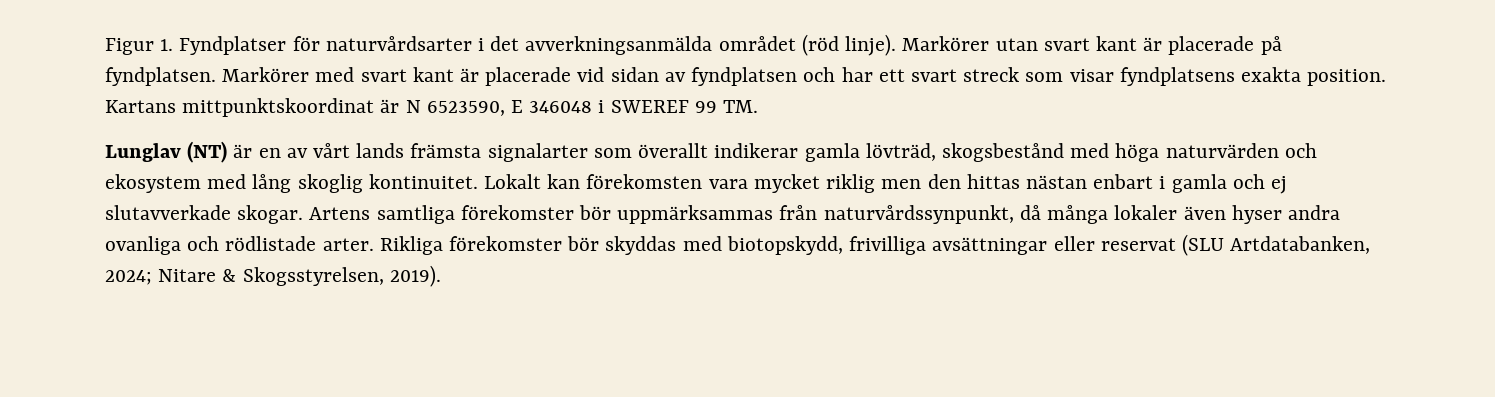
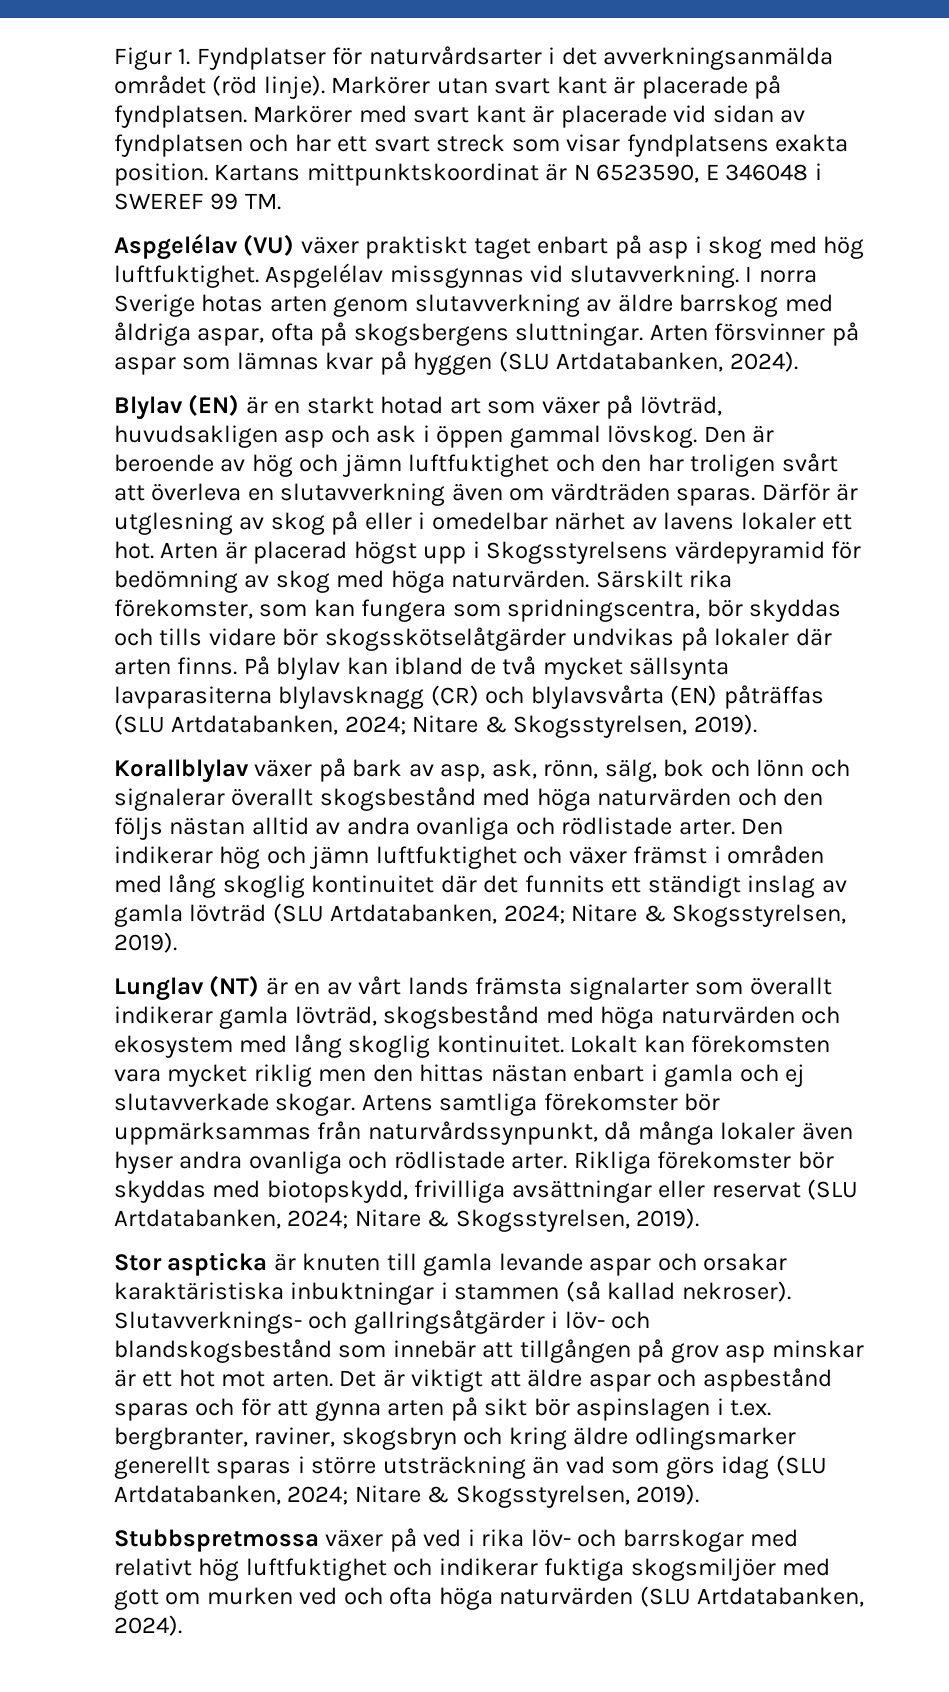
+ Aspgelélav (VU) växer praktiskt taget enbart på asp i skog med hög luftfuktighet. Aspgelélav missgynnas vid slutavverkning. I norra Sverige hotas arten genom slutavverkning av äldre barrskog med åldriga aspar, ofta på skogsbergens sluttningar. Arten försvinner på aspar som lämnas kvar på hyggen (SLU Artdatabanken, 2024).
+ Blylav (EN) är en starkt hotad art som växer på lövträd, huvudsakligen asp och ask i öppen gammal lövskog. Den är beroende av hög och jämn luftfuktighet och den har troligen svårt att överleva en slutavverkning även om värdträden sparas. Därför är utglesning av skog på eller i omedelbar närhet av lavens lokaler ett hot. Arten är placerad högst upp i Skogsstyrelsens värdepyramid för bedömning av skog med höga naturvärden. Särskilt rika förekomster, som kan fungera som spridningscentra, bör skyddas och tills vidare bör skogsskötselåtgärder undvikas på lokaler där arten finns. På blylav kan ibland de två mycket sällsynta lavparasiterna blylavsknagg (CR) och blylavsvårta (EN) påträffas (SLU Artdatabanken, 2024; Nitare & Skogsstyrelsen, 2019).
+ Korallblylav växer på bark av asp, ask, rönn, sälg, bok och lönn och signalerar överallt skogsbestånd med höga naturvärden och den följs nästan alltid av andra ovanliga och rödlistade arter. Den indikerar hög och jämn luftfuktighet och växer främst i områden med lång skoglig kontinuitet där det funnits ett ständigt inslag av gamla lövträd (SLU Artdatabanken, 2024; Nitare & Skogsstyrelsen, 2019).
+ Stor aspticka är knuten till gamla levande aspar och orsakar karaktäristiska inbuktningar i stammen (så kallad nekroser). Slutavverknings- och gallringsåtgärder i löv- och blandskogsbestånd som innebär att tillgången på grov asp minskar är ett hot mot arten. Det är viktigt att äldre aspar och aspbestånd sparas och för att gynna arten på sikt bör aspinslagen i t.ex. bergbranter, raviner, skogsbryn och kring äldre odlingsmarker generellt sparas i större utsträckning än vad som görs idag (SLU Artdatabanken, 2024; Nitare & Skogsstyrelsen, 2019).
+ Stubbspretmossa växer på ved i rika löv- och barrskogar med relativt hög luftfuktighet och indikerar fuktiga skogsmiljöer med gott om murken ved och ofta höga naturvärden (SLU Artdatabanken, 2024).

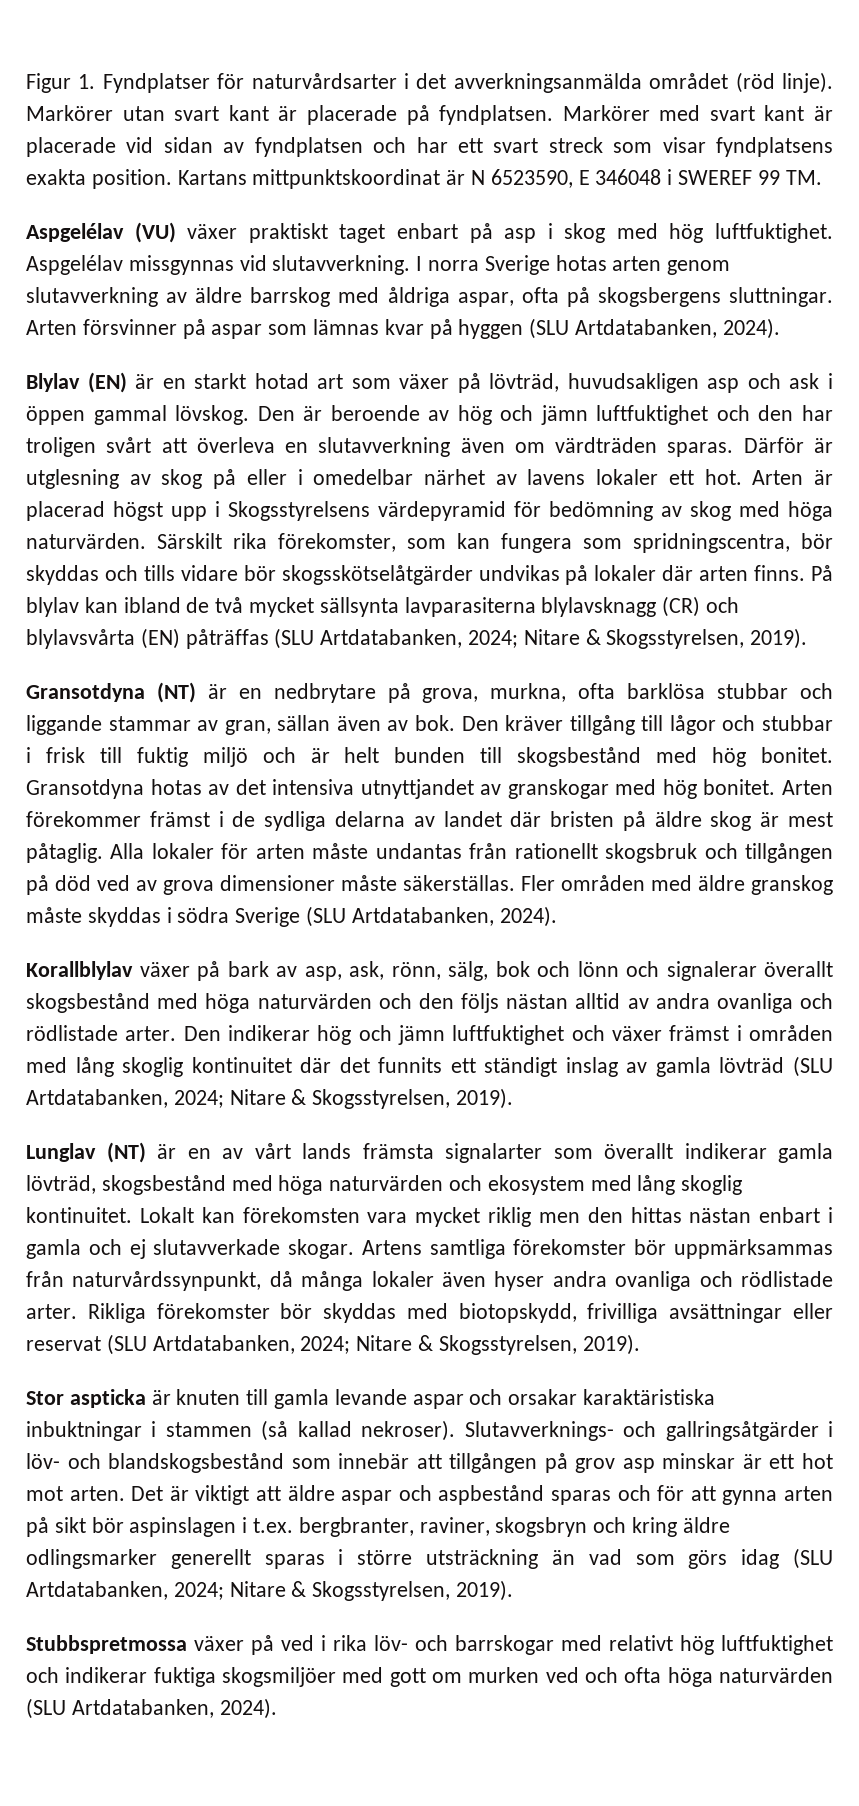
+ Gransotdyna (NT) är en nedbrytare på grova, murkna, ofta barklösa stubbar och liggande stammar av gran, sällan även av bok. Den kräver tillgång till lågor och stubbar i frisk till fuktig miljö och är helt bunden till skogsbestånd med hög bonitet. Gransotdyna hotas av det intensiva utnyttjandet av granskogar med hög bonitet. Arten förekommer främst i de sydliga delarna av landet där bristen på äldre skog är mest påtaglig. Alla lokaler för arten måste undantas från rationellt skogsbruk och tillgången på död ved av grova dimensioner måste säkerställas. Fler områden med äldre granskog måste skyddas i södra Sverige (SLU Artdatabanken, 2024).

